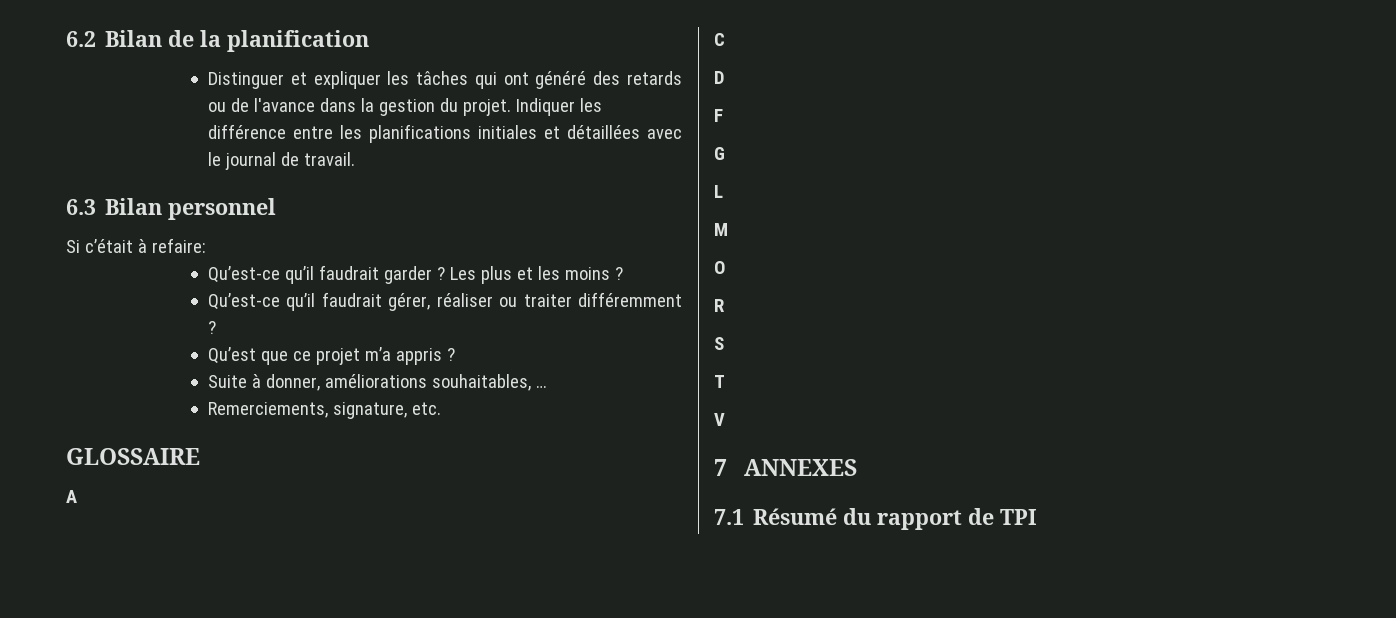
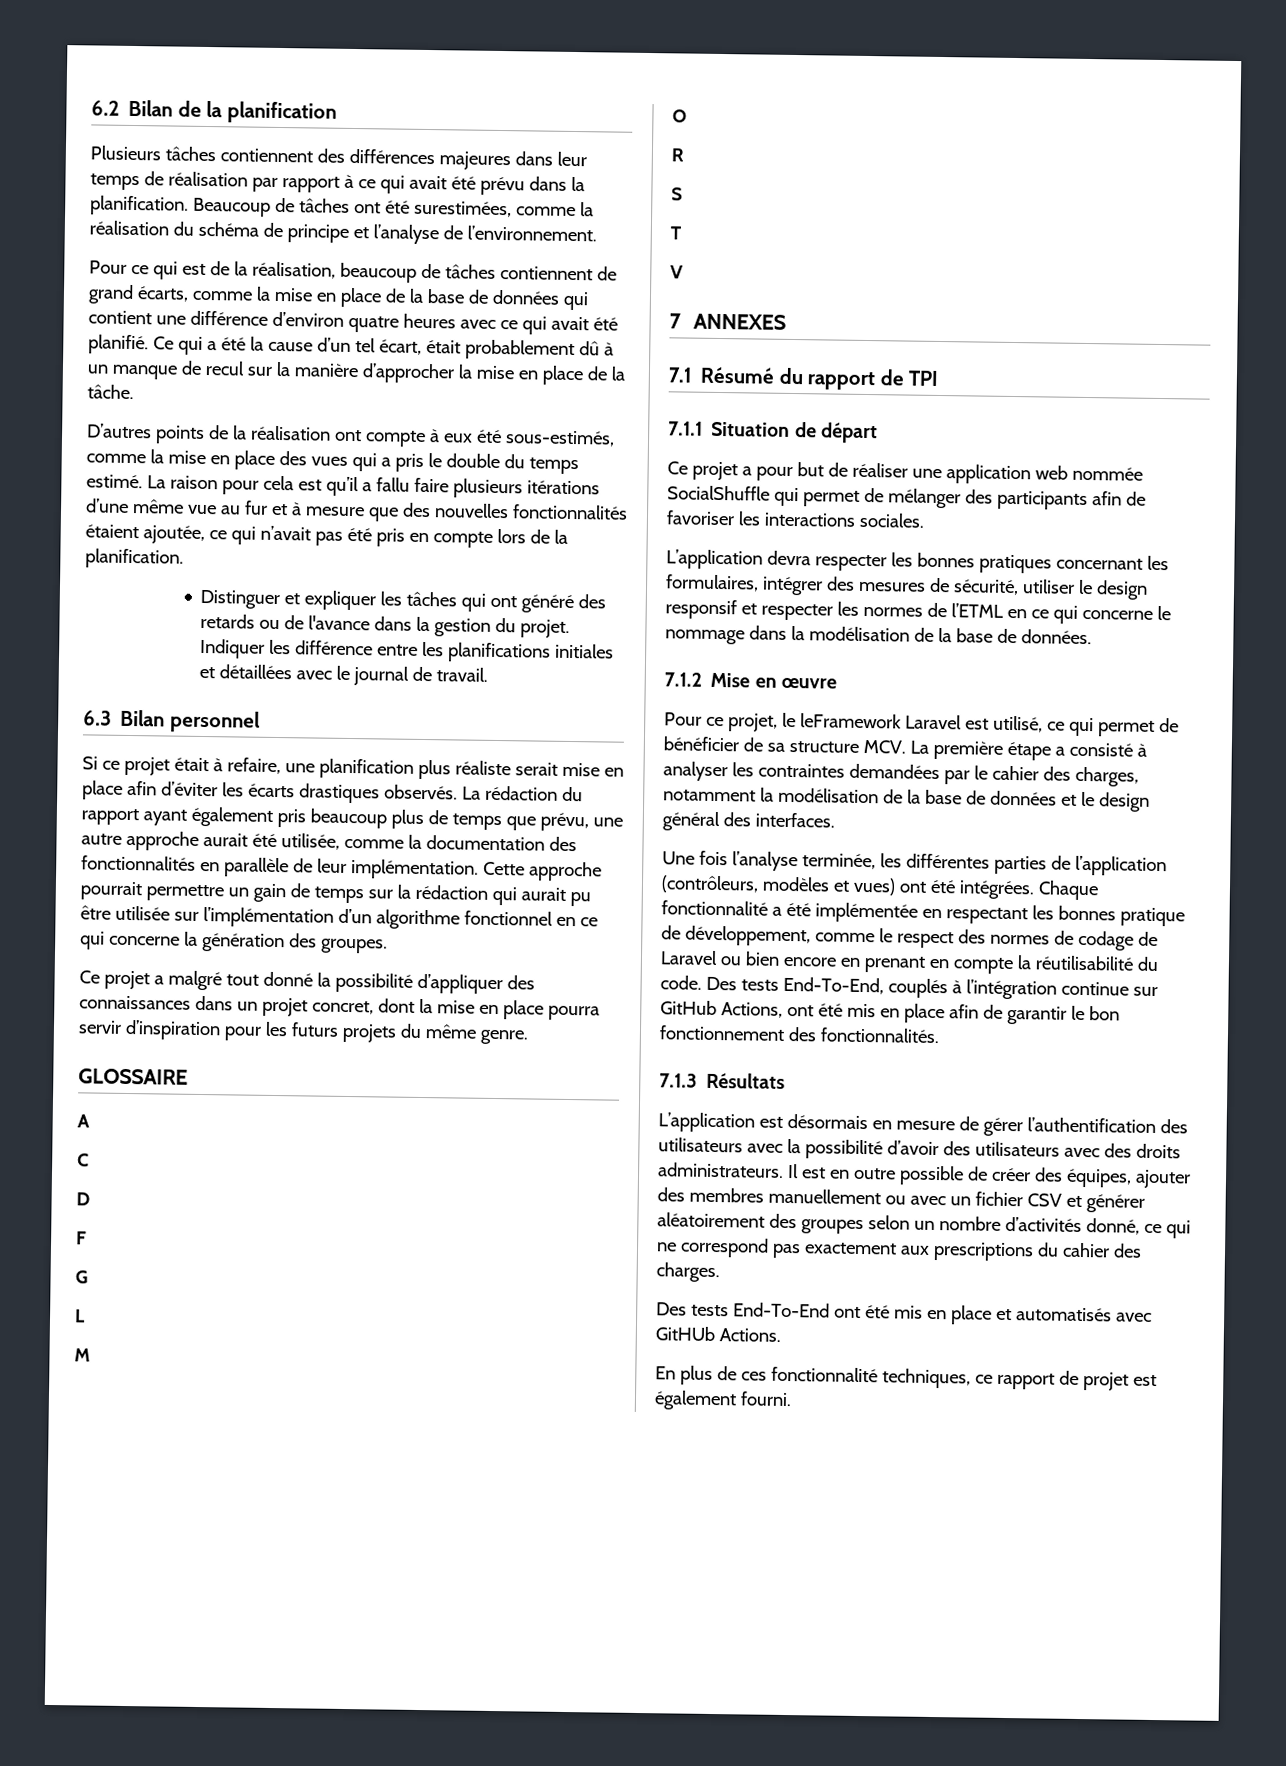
+ Plusieurs tâches contiennent des différences majeures dans leur temps de réalisation par rapport à ce qui avait été prévu dans la planification. Beaucoup de tâches ont été surestimées, comme la réalisation du schéma de principe et l’analyse de l’environnement.
+ Pour ce qui est de la réalisation, beaucoup de tâches contiennent de grand écarts, comme la mise en place de la base de données qui contient une différence d’environ quatre heures avec ce qui avait été planifié. Ce qui a été la cause d’un tel écart, était probablement dû à un manque de recul sur la manière d’approcher la mise en place de la tâche.
+ D’autres points de la réalisation ont compte à eux été sous-estimés, comme la mise en place des vues qui a pris le double du temps estimé. La raison pour cela est qu’il a fallu faire plusieurs itérations d’une même vue au fur et à mesure que des nouvelles fonctionnalités étaient ajoutée, ce qui n’avait pas été pris en compte lors de la planification.
- Si c’était à refaire:
- Qu’est-ce qu’il faudrait garder ? Les plus et les moins ?
- Qu’est-ce qu’il faudrait gérer, réaliser ou traiter différemment ?
- Qu’est que ce projet m’a appris ?
- Suite à donner, améliorations souhaitables, …
- Remerciements, signature, etc.
+ Si ce projet était à refaire, une planification plus réaliste serait mise en place afin d’éviter les écarts drastiques observés. La rédaction du rapport ayant également pris beaucoup plus de temps que prévu, une autre approche aurait été utilisée, comme la documentation des fonctionnalités en parallèle de leur implémentation. Cette approche pourrait permettre un gain de temps sur la rédaction qui aurait pu être utilisée sur l’implémentation d’un algorithme fonctionnel en ce qui concerne la génération des groupes.
+ Ce projet a malgré tout donné la possibilité d’appliquer des connaissances dans un projet concret, dont la mise en place pourra servir d’inspiration pour les futurs projets du même genre.
+ 7.1.1 Situation de départ
+ Ce projet a pour but de réaliser une application web nommée SocialShuffle qui permet de mélanger des participants afin de favoriser les interactions sociales.
+ L’application devra respecter les bonnes pratiques concernant les formulaires, intégrer des mesures de sécurité, utiliser le design responsif et respecter les normes de l’ETML en ce qui concerne le nommage dans la modélisation de la base de données.
+ 7.1.2 Mise en œuvre
+ Pour ce projet, le leFramework Laravel est utilisé, ce qui permet de bénéficier de sa structure MCV. La première étape a consisté à analyser les contraintes demandées par le cahier des charges, notamment la modélisation de la base de données et le design général des interfaces.
+ Une fois l’analyse terminée, les différentes parties de l’application (contrôleurs, modèles et vues) ont été intégrées. Chaque fonctionnalité a été implémentée en respectant les bonnes pratique de développement, comme le respect des normes de codage de Laravel ou bien encore en prenant en compte la réutilisabilité du code. Des tests End-To-End, couplés à l’intégration continue sur GitHub Actions, ont été mis en place afin de garantir le bon fonctionnement des fonctionnalités.
+ 7.1.3 Résultats
+ L’application est désormais en mesure de gérer l’authentification des utilisateurs avec la possibilité d’avoir des utilisateurs avec des droits administrateurs. Il est en outre possible de créer des équipes, ajouter des membres manuellement ou avec un fichier CSV et générer aléatoirement des groupes selon un nombre d’activités donné, ce qui ne correspond pas exactement aux prescriptions du cahier des charges.
+ Des tests End-To-End ont été mis en place et automatisés avec GitHUb Actions.
+ En plus de ces fonctionnalité techniques, ce rapport de projet est également fourni.

